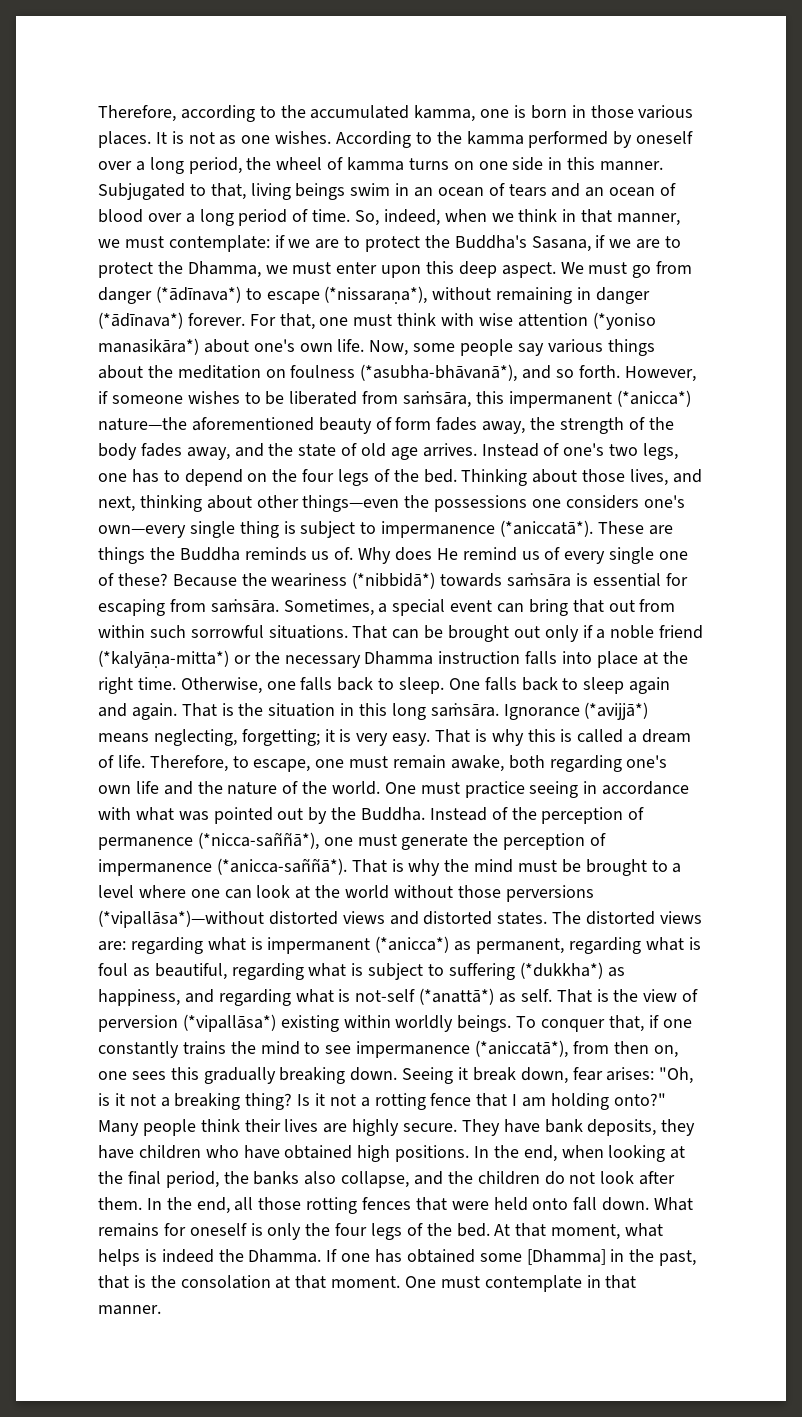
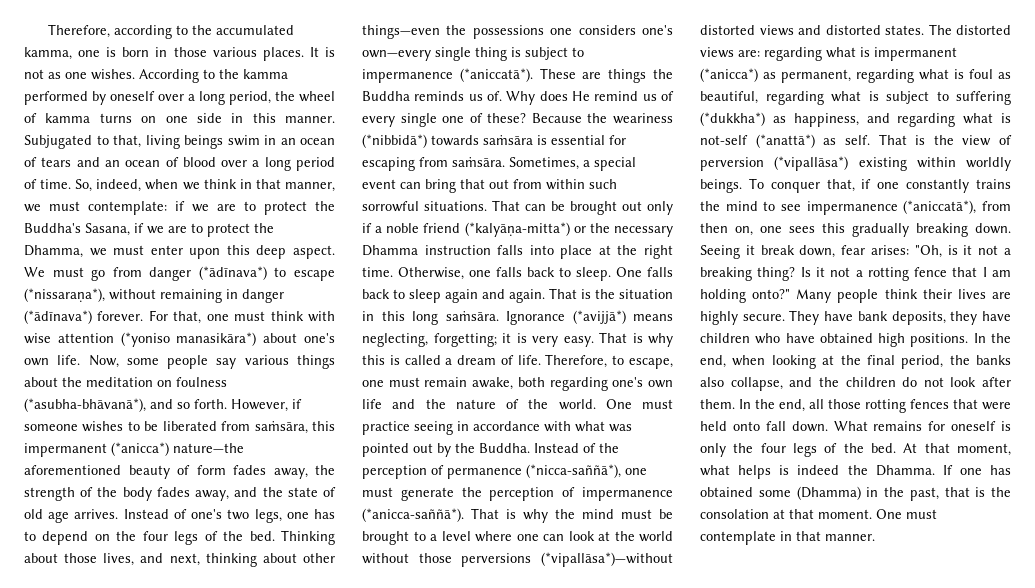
- If one has obtained some [Dhamma] in the past, that is the consolation at that moment.
+ If one has obtained some (Dhamma) in the past, that is the consolation at that moment.

